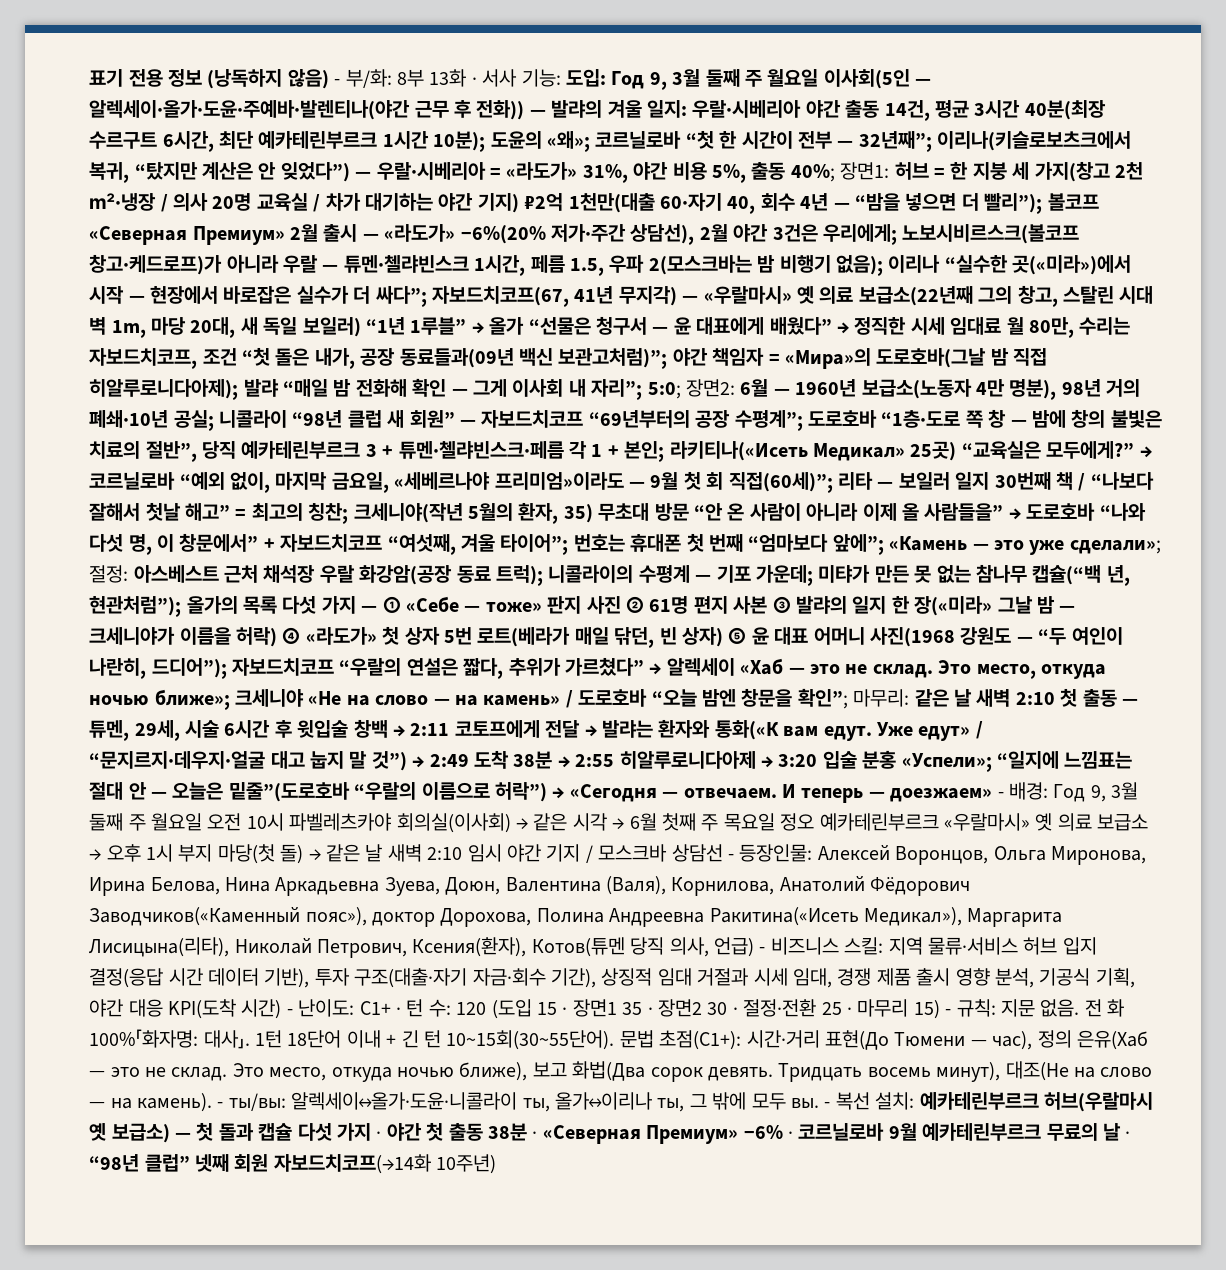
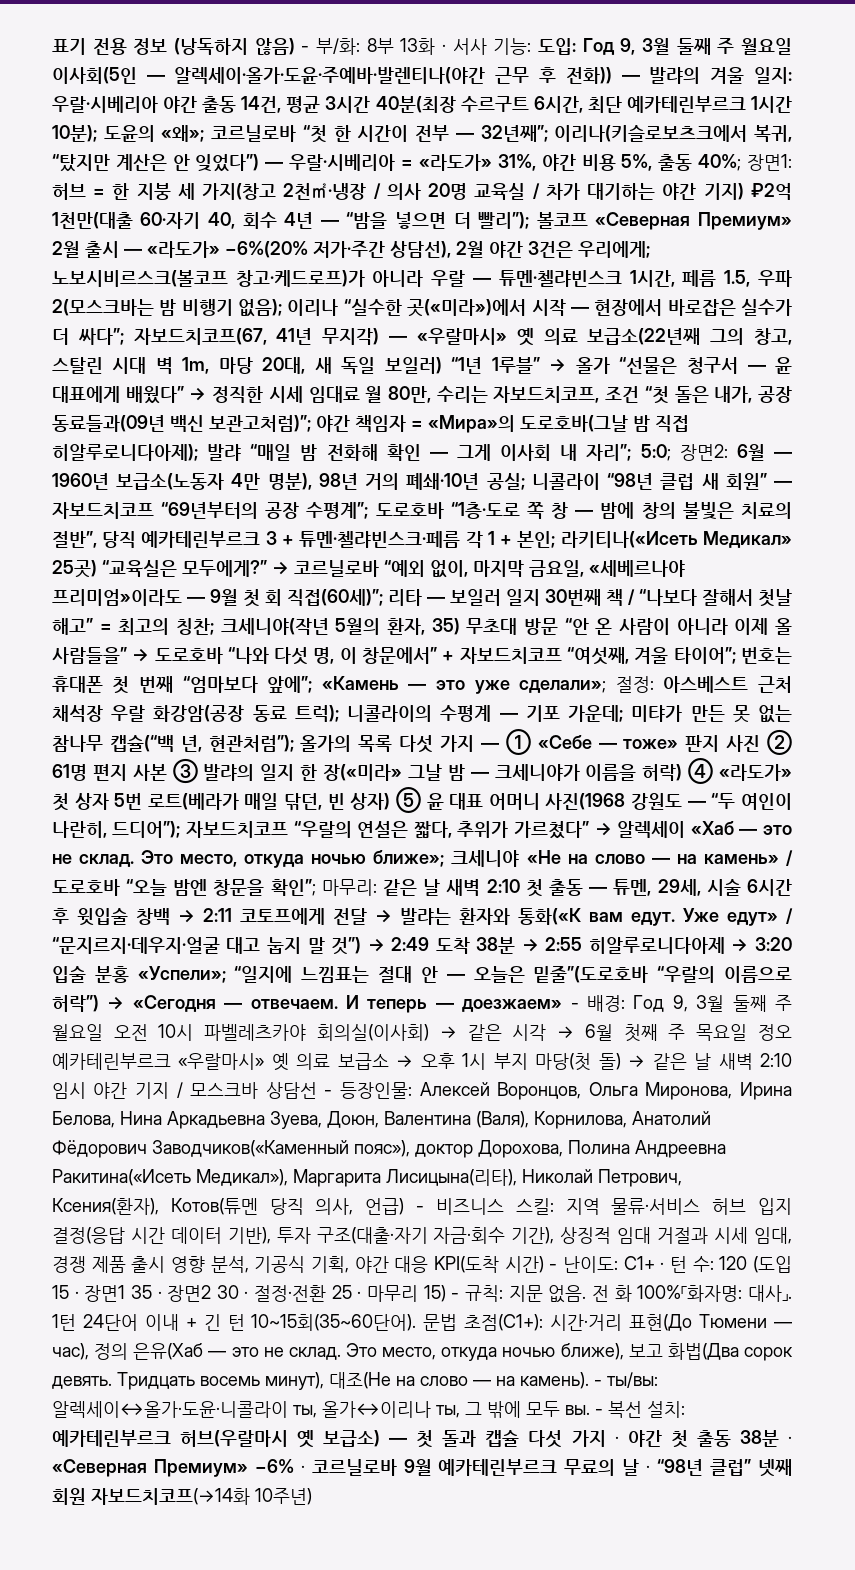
- 1턴 18단어 이내 + 긴 턴 10~15회(30~55단어).
+ 1턴 24단어 이내 + 긴 턴 10~15회(35~60단어).

